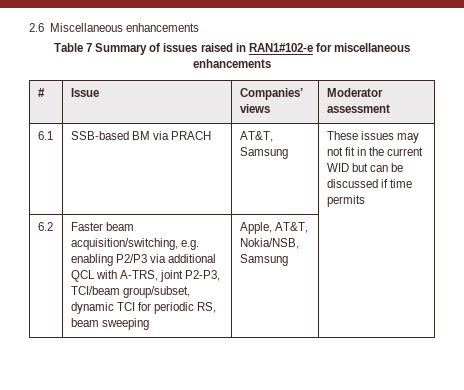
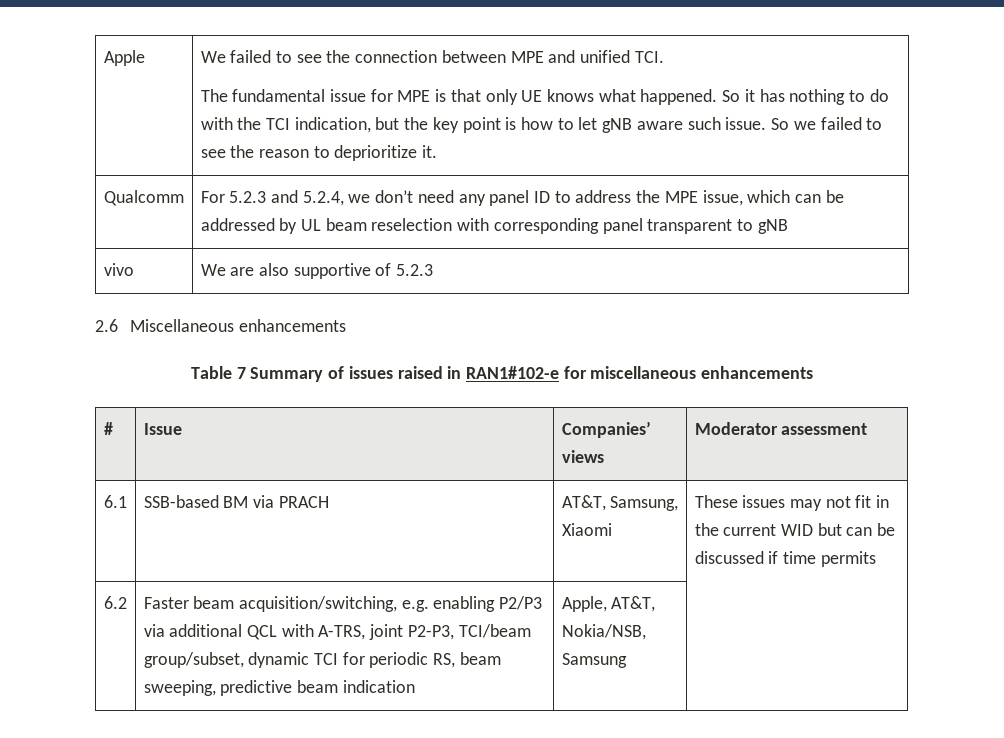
+ Apple | We failed to see the connection between MPE and unified TCI.
+ The fundamental issue for MPE is that only UE knows what happened. So it has nothing to do with the TCI indication, but the key point is how to let gNB aware such issue. So we failed to see the reason to deprioritize it.
+ Qualcomm | For 5.2.3 and 5.2.4, we don’t need any panel ID to address the MPE issue, which can be addressed by UL beam reselection with corresponding panel transparent to gNB
+ vivo | We are also supportive of 5.2.3
- 6.1 | SSB-based BM via PRACH | AT&T, Samsung | These issues may not fit in the current WID but can be discussed if time permits
+ 6.1 | SSB-based BM via PRACH | AT&T, Samsung, Xiaomi | These issues may not fit in the current WID but can be discussed if time permits
- 6.2 | Faster beam acquisition/switching, e.g. enabling P2/P3 via additional QCL with A-TRS, joint P2-P3, TCI/beam group/subset, dynamic TCI for periodic RS, beam sweeping | Apple, AT&T, Nokia/NSB, Samsung |
+ 6.2 | Faster beam acquisition/switching, e.g. enabling P2/P3 via additional QCL with A-TRS, joint P2-P3, TCI/beam group/subset, dynamic TCI for periodic RS, beam sweeping, predictive beam indication | Apple, AT&T, Nokia/NSB, Samsung |

